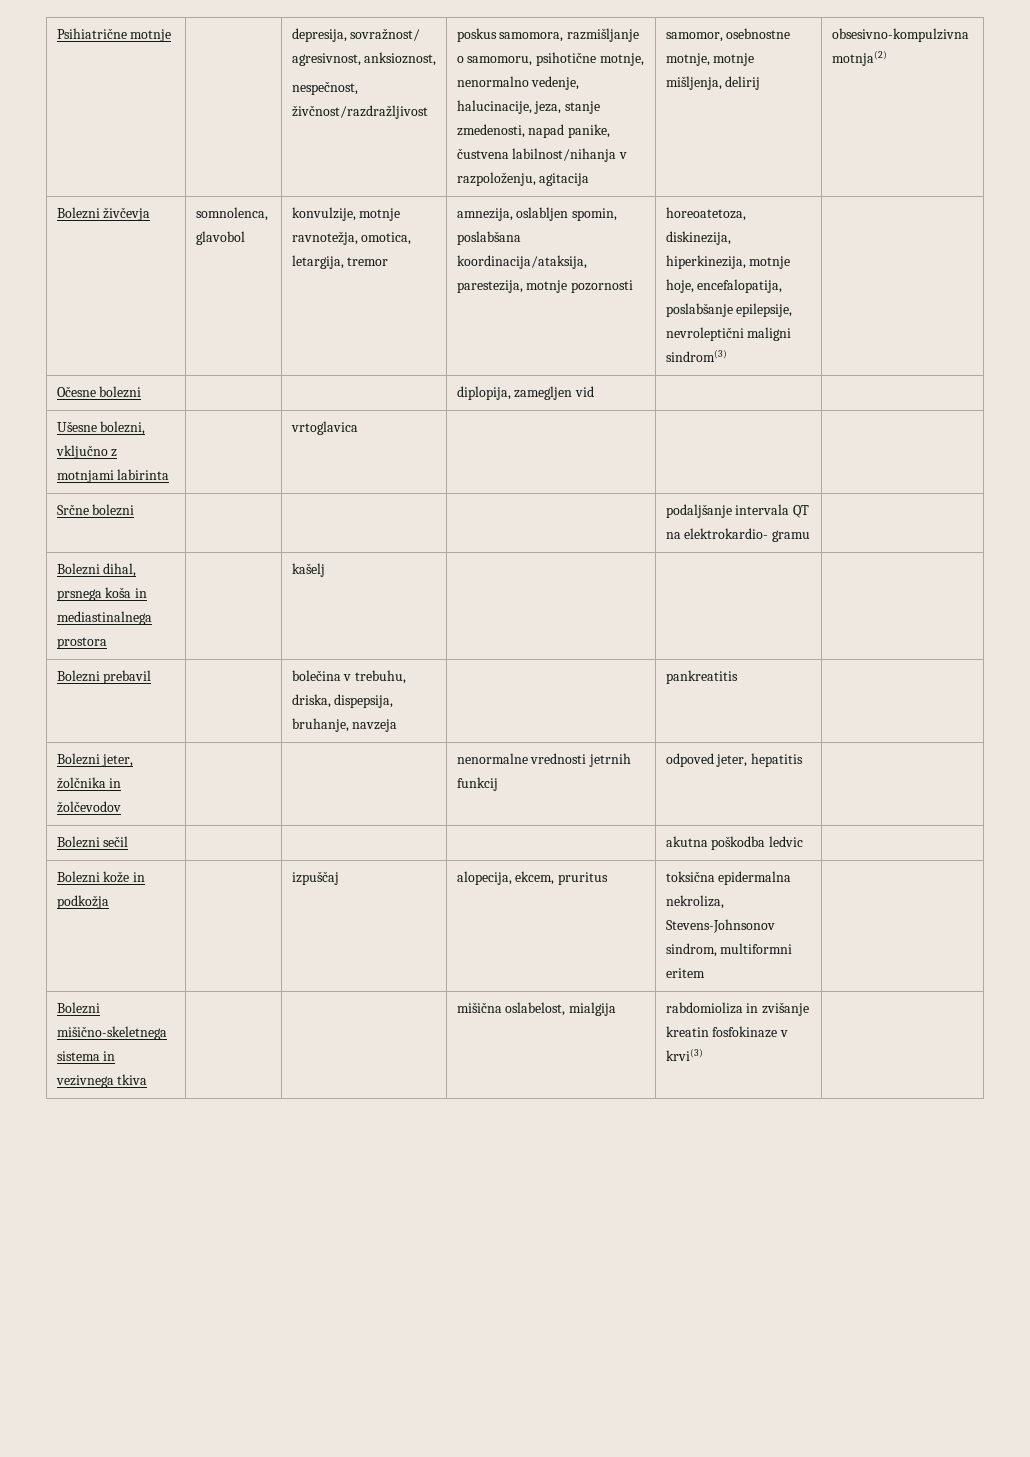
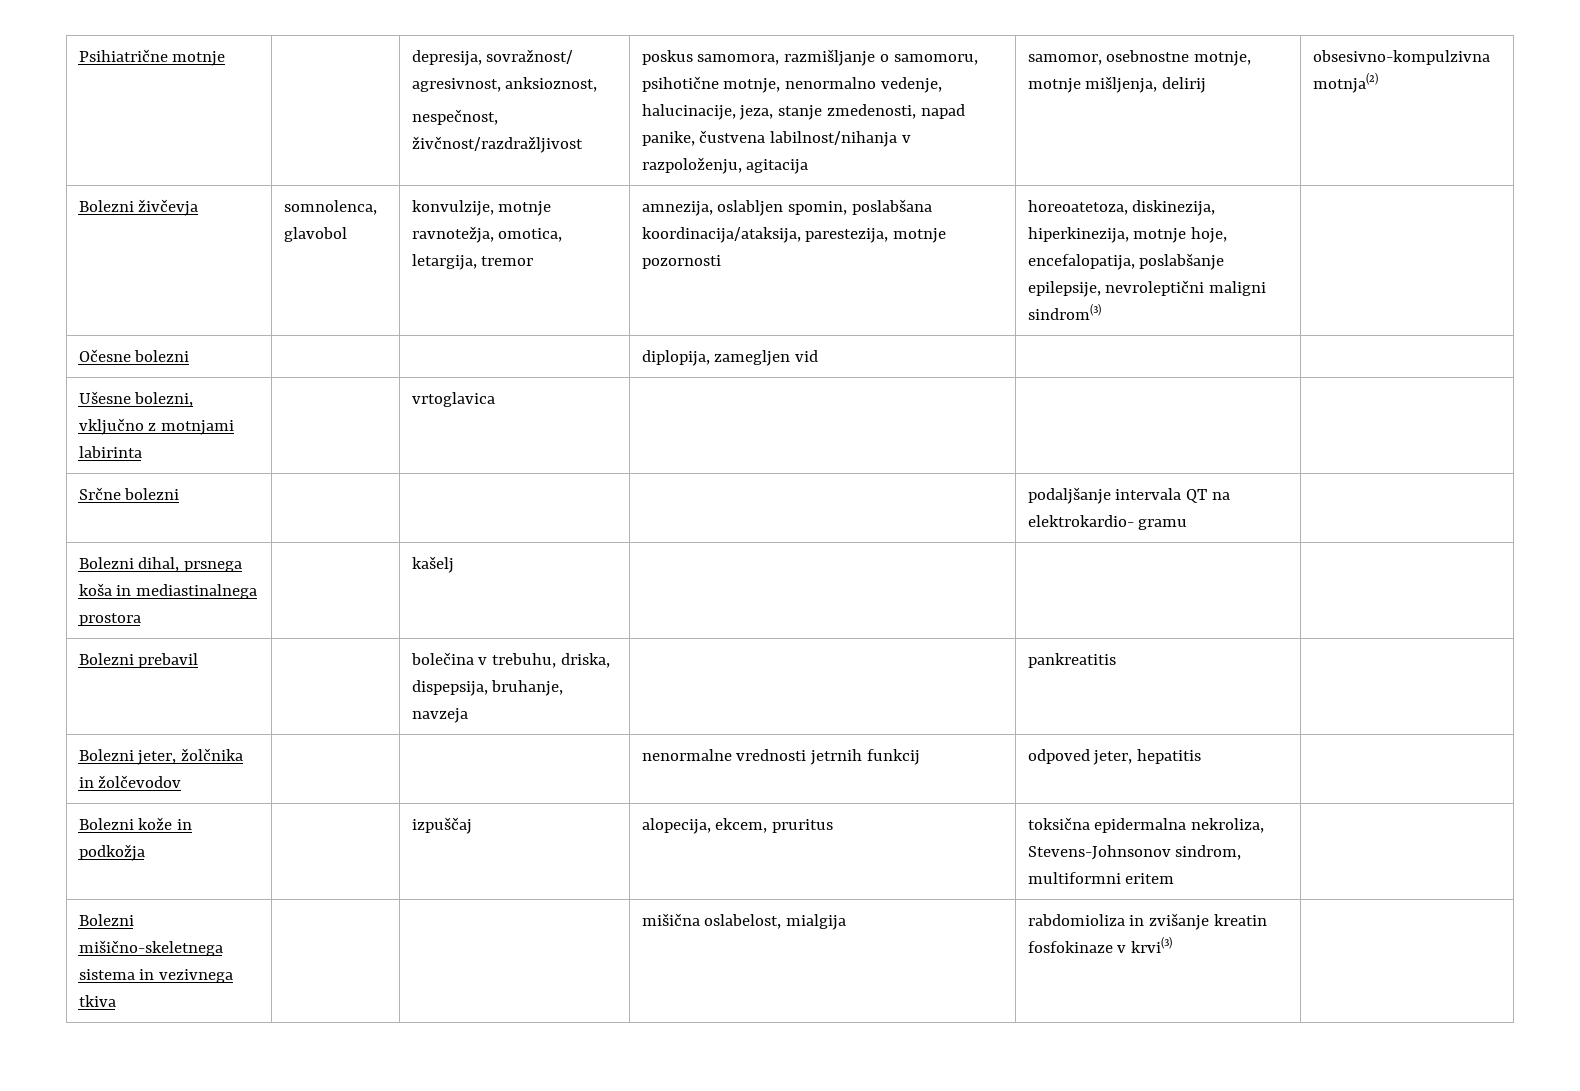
- Bolezni sečil | | | | akutna poškodba ledvic |

